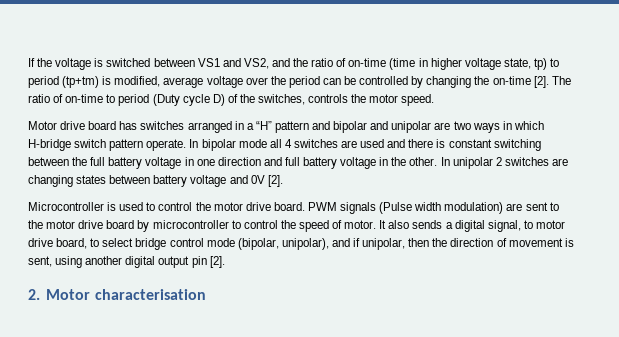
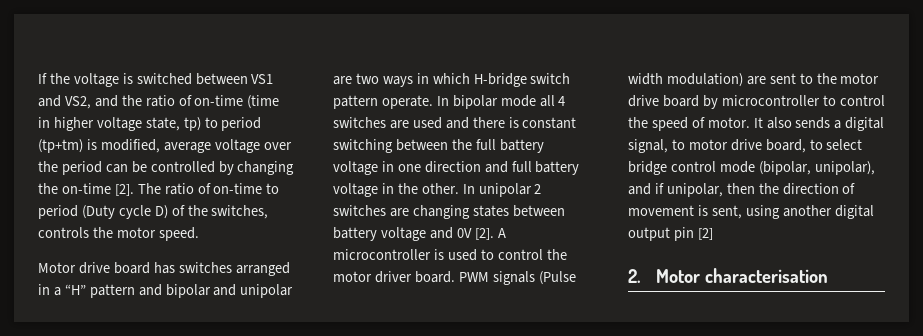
- In unipolar 2 switches are changing states between battery voltage and 0V [2].
- Microcontroller is used to control the motor drive board.
+ In unipolar 2 switches are changing states between battery voltage and 0V [2]. A microcontroller is used to control the motor driver board.
- It also sends a digital signal, to motor drive board, to select bridge control mode (bipolar, unipolar), and if unipolar, then the direction of movement is sent, using another digital output pin [2].
+ It also sends a digital signal, to motor drive board, to select bridge control mode (bipolar, unipolar), and if unipolar, then the direction of movement is sent, using another digital output pin [2]

